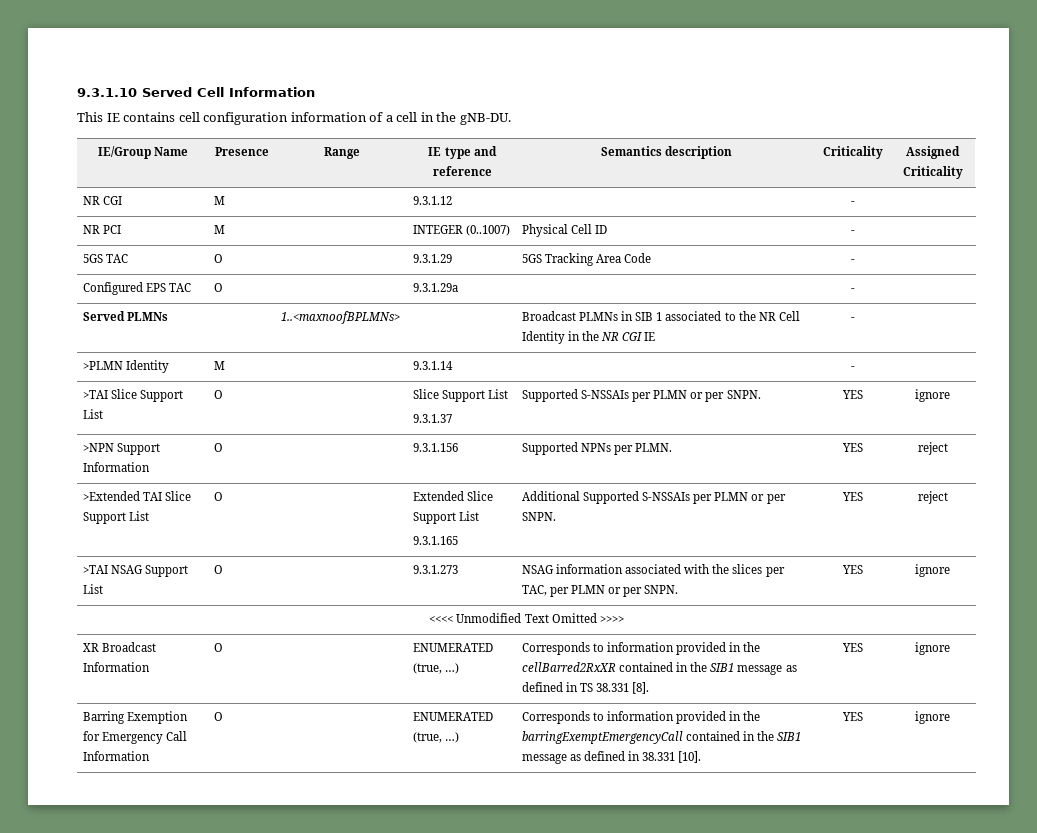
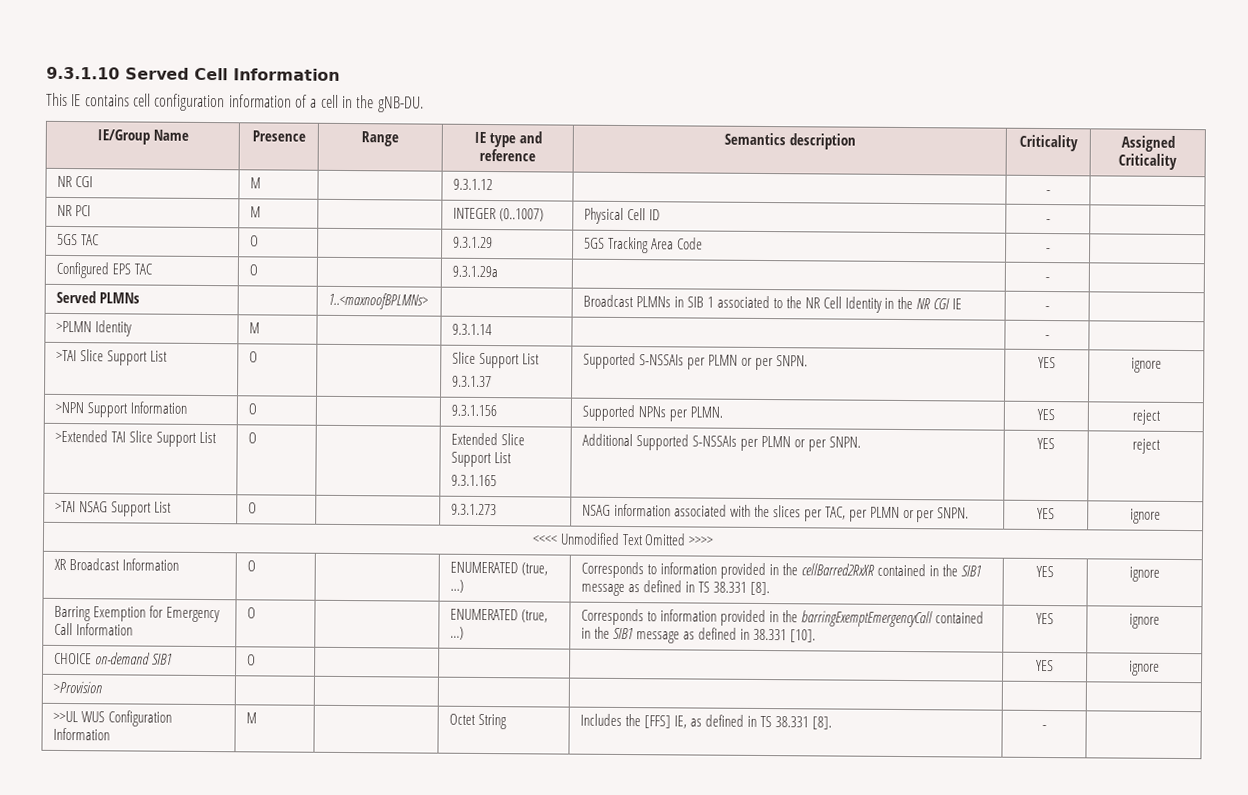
+ CHOICE on-demand SIB1 | O | | | | YES | ignore
+ >Provision | | | | | |
+ >>UL WUS Configuration Information | M | | Octet String | Includes the [FFS] IE, as defined in TS 38.331 [8]. | - |

